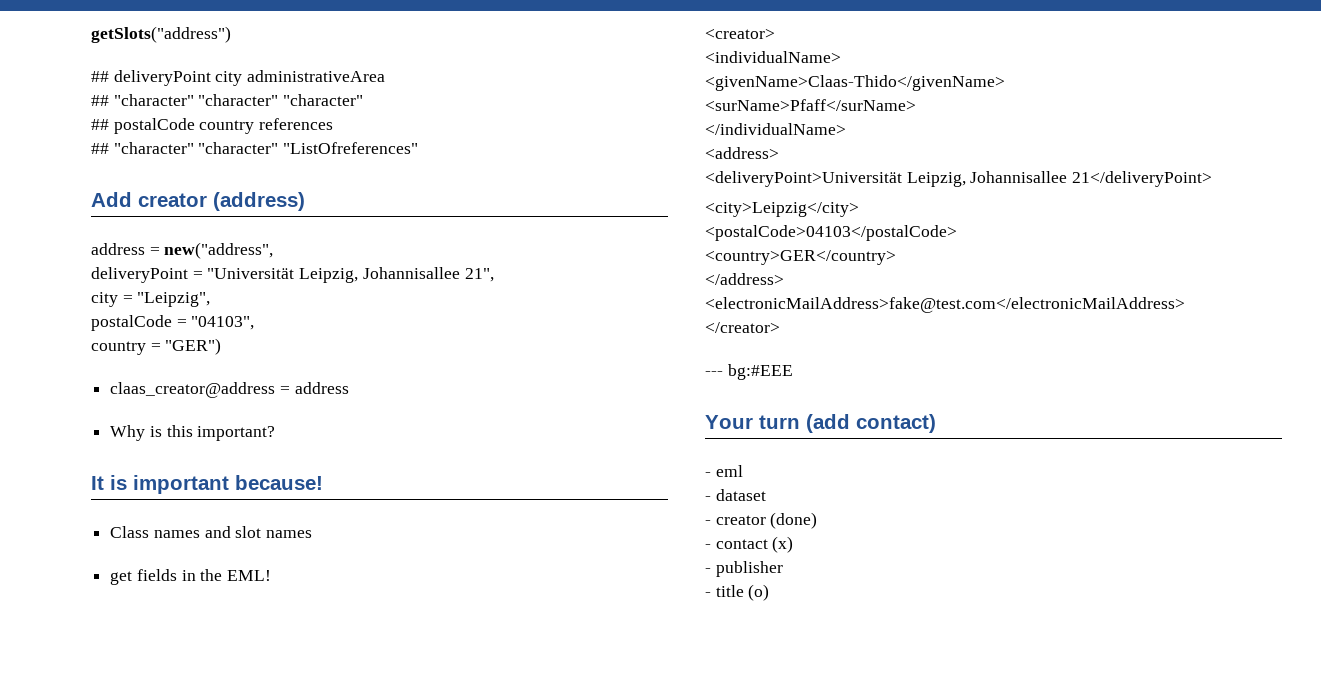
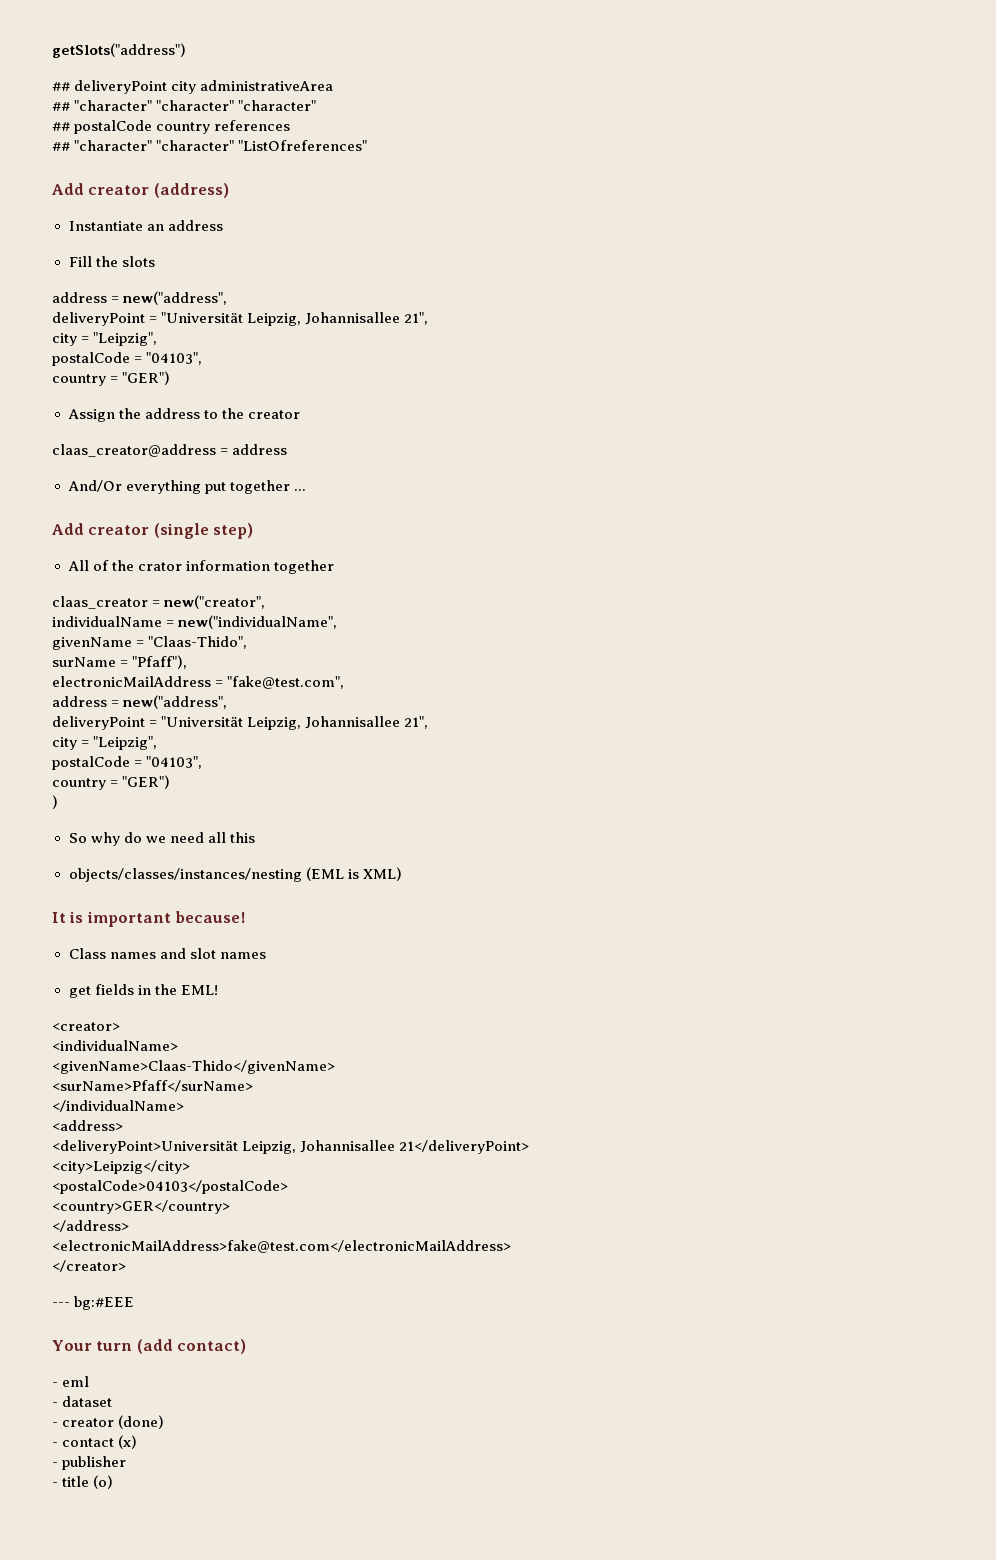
+ Instantiate an address
+ Fill the slots
+ Assign the address to the creator
  claas_creator@address = address
- Why is this important?
+ And/Or everything put together ...
+ Add creator (single step)
+ All of the crator information together
+ claas_creator = new("creator",
+ individualName = new("individualName",
+ givenName = "Claas-Thido",
+ surName = "Pfaff"),
+ electronicMailAddress = "fake@test.com",
+ address = new("address",
+ deliveryPoint = "Universität Leipzig, Johannisallee 21",
+ city = "Leipzig",
+ postalCode = "04103",
+ country = "GER")
+ )
+ So why do we need all this
+ objects/classes/instances/nesting (EML is XML)

